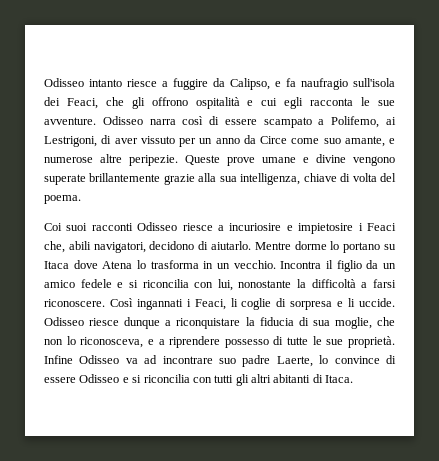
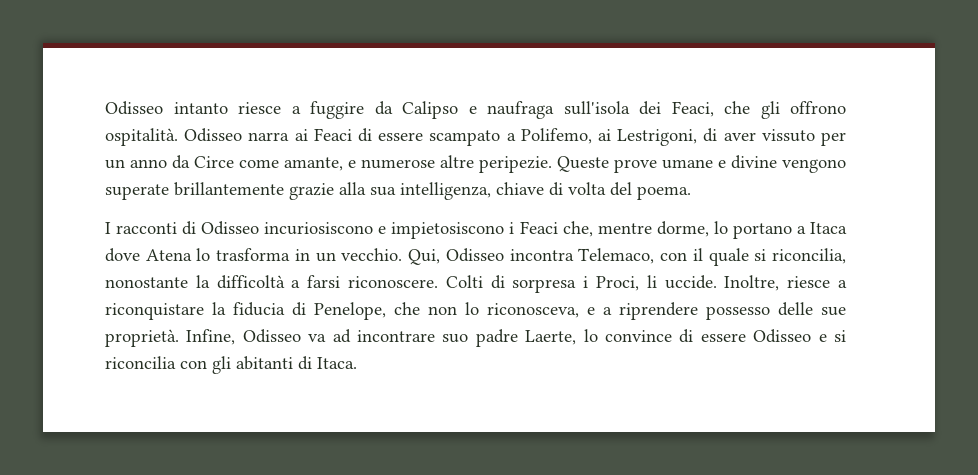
- Odisseo intanto riesce a fuggire da Calipso, e fa naufragio sull'isola dei Feaci, che gli offrono ospitalità e cui egli racconta le sue avventure. Odisseo narra così di essere scampato a Polifemo, ai Lestrigoni, di aver vissuto per un anno da Circe come suo amante, e numerose altre peripezie.
+ Odisseo intanto riesce a fuggire da Calipso e naufraga sull'isola dei Feaci, che gli offrono ospitalità. Odisseo narra ai Feaci di essere scampato a Polifemo, ai Lestrigoni, di aver vissuto per un anno da Circe come amante, e numerose altre peripezie.
- Coi suoi racconti Odisseo riesce a incuriosire e impietosire i Feaci che, abili navigatori, decidono di aiutarlo. Mentre dorme lo portano su Itaca dove Atena lo trasforma in un vecchio.
+ I racconti di Odisseo incuriosiscono e impietosiscono i Feaci che, mentre dorme, lo portano a Itaca dove Atena lo trasforma in un vecchio.
- Incontra il figlio da un amico fedele e si riconcilia con lui, nonostante la difficoltà a farsi riconoscere.
+ Qui, Odisseo incontra Telemaco, con il quale si riconcilia, nonostante la difficoltà a farsi riconoscere.
- Così ingannati i Feaci, li coglie di sorpresa e li uccide. Odisseo riesce dunque a riconquistare la fiducia di sua moglie, che non lo riconosceva, e a riprendere possesso di tutte le sue proprietà.
+ Colti di sorpresa i Proci, li uccide. Inoltre, riesce a riconquistare la fiducia di Penelope, che non lo riconosceva, e a riprendere possesso delle sue proprietà.
- Infine Odisseo va ad incontrare suo padre Laerte, lo convince di essere Odisseo e si riconcilia con tutti gli altri abitanti di Itaca.
+ Infine, Odisseo va ad incontrare suo padre Laerte, lo convince di essere Odisseo e si riconcilia con gli abitanti di Itaca.

